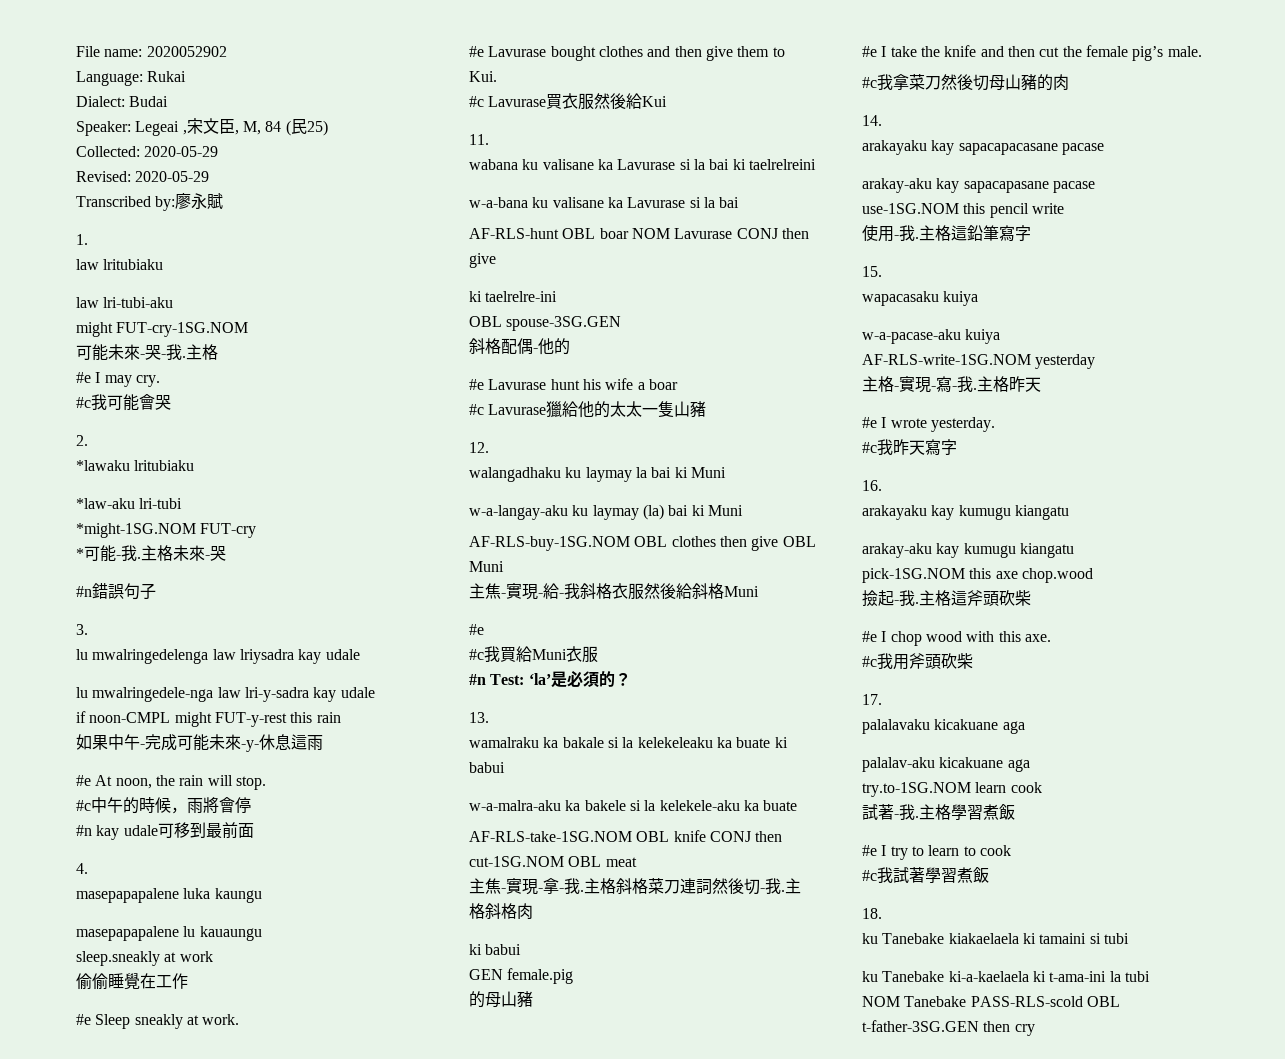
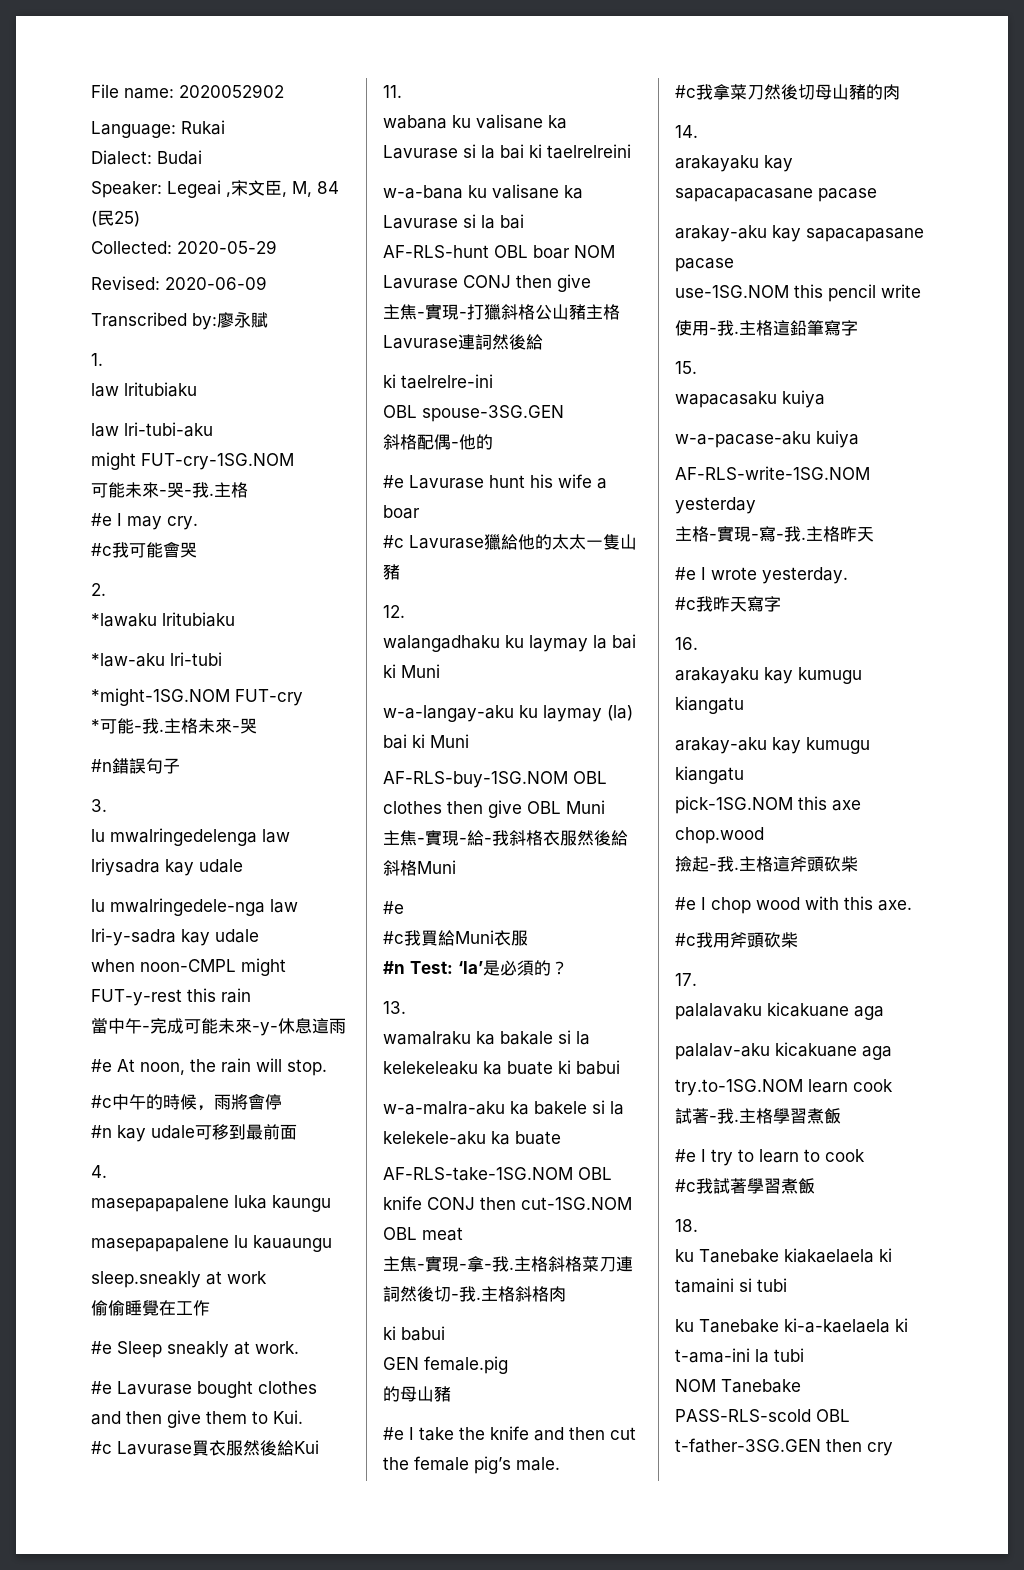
- Revised: 2020-05-29
+ Revised: 2020-06-09
- if noon-CMPL might FUT-y-rest this rain
+ when noon-CMPL might FUT-y-rest this rain
- 如果中午-完成可能未來-y-休息這雨
+ 當中午-完成可能未來-y-休息這雨
+ 主焦-實現-打獵斜格公山豬主格Lavurase連詞然後給

